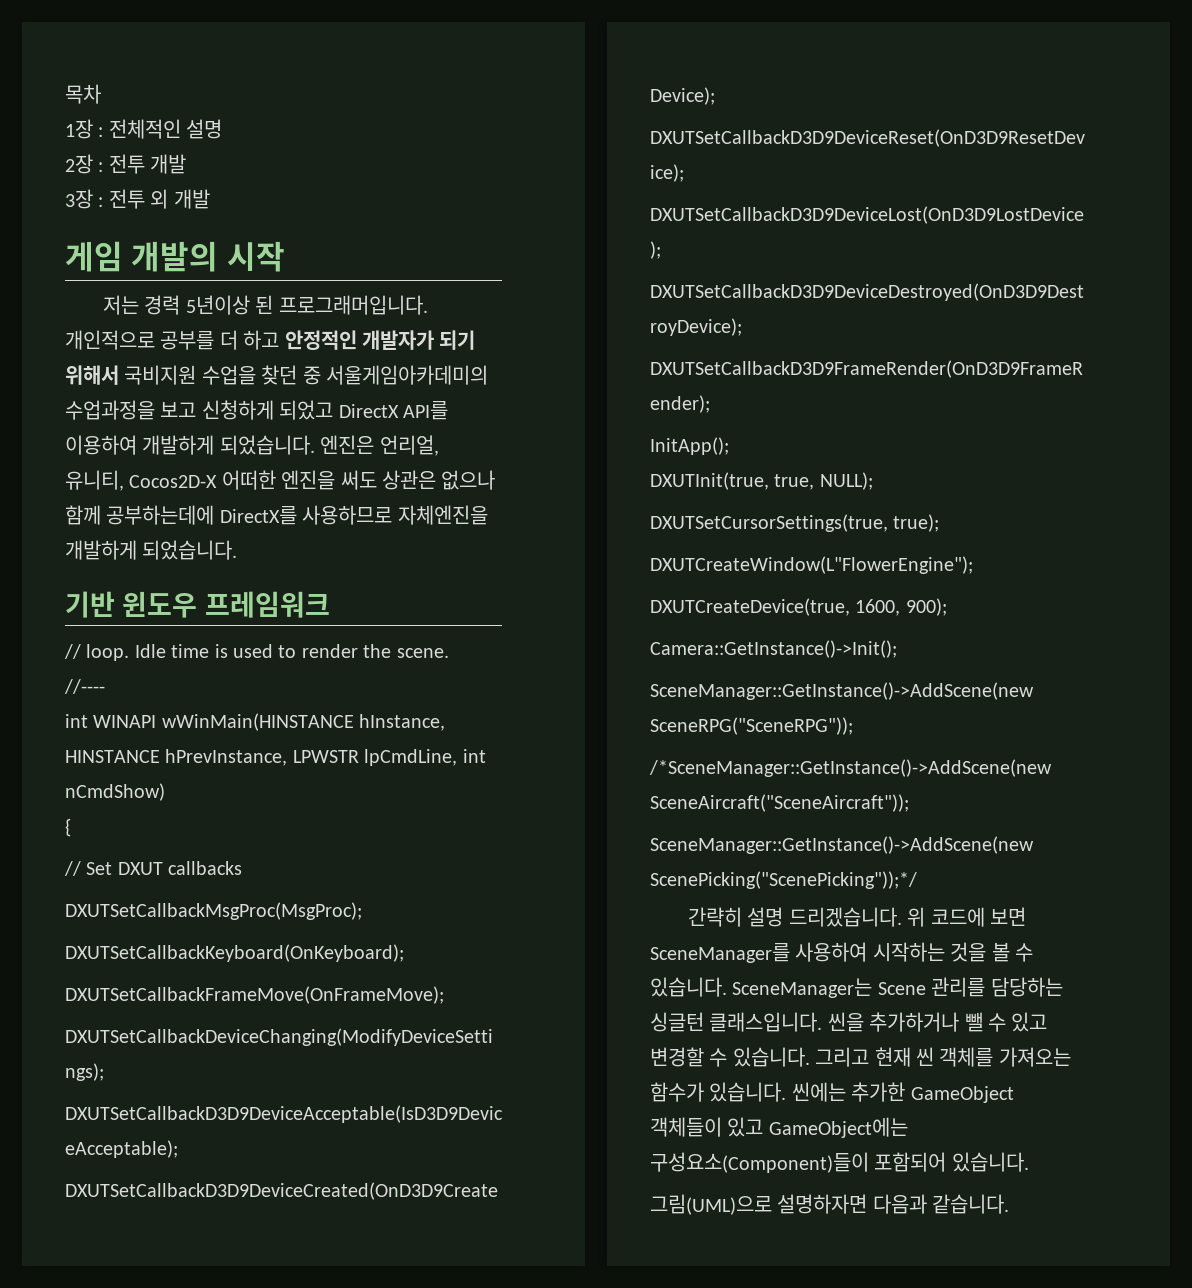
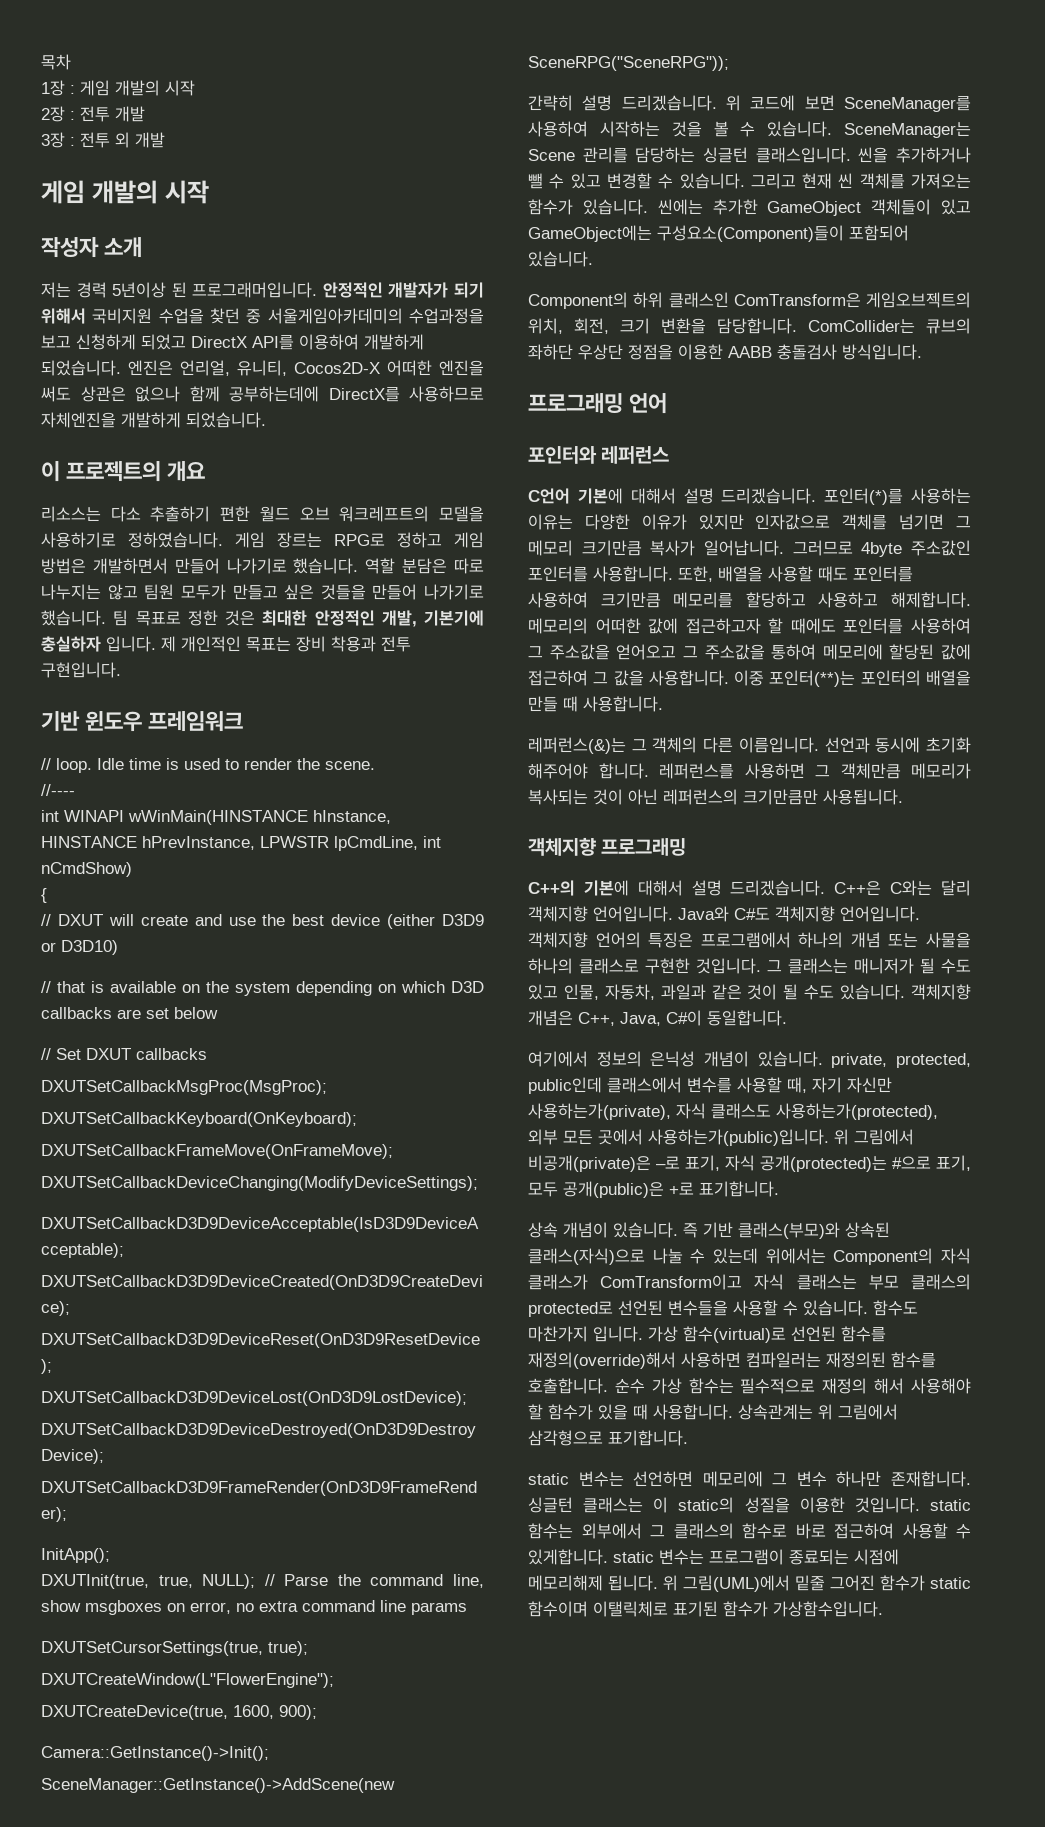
- 1장 : 전체적인 설명
+ 1장 : 게임 개발의 시작
+ 작성자 소개
- 개인적으로 공부를 더 하고 안정적인 개발자가 되기 위해서 국비지원 수업을 찾던 중 서울게임아카데미의 수업과정을 보고 신청하게 되었고 DirectX API를 이용하여 개발하게 되었습니다.
+ 안정적인 개발자가 되기 위해서 국비지원 수업을 찾던 중 서울게임아카데미의 수업과정을 보고 신청하게 되었고 DirectX API를 이용하여 개발하게 되었습니다.
+ 이 프로젝트의 개요
+ 리소스는 다소 추출하기 편한 월드 오브 워크레프트의 모델을 사용하기로 정하였습니다. 게임 장르는 RPG로 정하고 게임 방법은 개발하면서 만들어 나가기로 했습니다. 역할 분담은 따로 나누지는 않고 팀원 모두가 만들고 싶은 것들을 만들어 나가기로 했습니다. 팀 목표로 정한 것은 최대한 안정적인 개발, 기본기에 충실하자 입니다. 제 개인적인 목표는 장비 착용과 전투 구현입니다.
+ // DXUT will create and use the best device (either D3D9 or D3D10)
+ // that is available on the system depending on which D3D callbacks are set below
- DXUTInit(true, true, NULL);
+ DXUTInit(true, true, NULL); // Parse the command line, show msgboxes on error, no extra command line params
- /*SceneManager::GetInstance()->AddScene(new SceneAircraft("SceneAircraft"));
- SceneManager::GetInstance()->AddScene(new ScenePicking("ScenePicking"));*/
- 그림(UML)으로 설명하자면 다음과 같습니다.
+ Component의 하위 클래스인 ComTransform은 게임오브젝트의 위치, 회전, 크기 변환을 담당합니다. ComCollider는 큐브의 좌하단 우상단 정점을 이용한 AABB 충돌검사 방식입니다.
+ 프로그래밍 언어
+ 포인터와 레퍼런스
+ C언어 기본에 대해서 설명 드리겠습니다. 포인터(*)를 사용하는 이유는 다양한 이유가 있지만 인자값으로 객체를 넘기면 그 메모리 크기만큼 복사가 일어납니다. 그러므로 4byte 주소값인 포인터를 사용합니다. 또한, 배열을 사용할 때도 포인터를 사용하여 크기만큼 메모리를 할당하고 사용하고 해제합니다. 메모리의 어떠한 값에 접근하고자 할 때에도 포인터를 사용하여 그 주소값을 얻어오고 그 주소값을 통하여 메모리에 할당된 값에 접근하여 그 값을 사용합니다. 이중 포인터(**)는 포인터의 배열을 만들 때 사용합니다.
+ 레퍼런스(&)는 그 객체의 다른 이름입니다. 선언과 동시에 초기화 해주어야 합니다. 레퍼런스를 사용하면 그 객체만큼 메모리가 복사되는 것이 아닌 레퍼런스의 크기만큼만 사용됩니다.
+ 객체지향 프로그래밍
+ C++의 기본에 대해서 설명 드리겠습니다. C++은 C와는 달리 객체지향 언어입니다. Java와 C#도 객체지향 언어입니다. 객체지향 언어의 특징은 프로그램에서 하나의 개념 또는 사물을 하나의 클래스로 구현한 것입니다. 그 클래스는 매니저가 될 수도 있고 인물, 자동차, 과일과 같은 것이 될 수도 있습니다. 객체지향 개념은 C++, Java, C#이 동일합니다.
+ 여기에서 정보의 은닉성 개념이 있습니다. private, protected, public인데 클래스에서 변수를 사용할 때, 자기 자신만 사용하는가(private), 자식 클래스도 사용하는가(protected), 외부 모든 곳에서 사용하는가(public)입니다. 위 그림에서 비공개(private)은 –로 표기, 자식 공개(protected)는 #으로 표기, 모두 공개(public)은 +로 표기합니다.
+ 상속 개념이 있습니다. 즉 기반 클래스(부모)와 상속된 클래스(자식)으로 나눌 수 있는데 위에서는 Component의 자식 클래스가 ComTransform이고 자식 클래스는 부모 클래스의 protected로 선언된 변수들을 사용할 수 있습니다. 함수도 마찬가지 입니다. 가상 함수(virtual)로 선언된 함수를 재정의(override)해서 사용하면 컴파일러는 재정의된 함수를 호출합니다. 순수 가상 함수는 필수적으로 재정의 해서 사용해야 할 함수가 있을 때 사용합니다. 상속관계는 위 그림에서 삼각형으로 표기합니다.
+ static 변수는 선언하면 메모리에 그 변수 하나만 존재합니다. 싱글턴 클래스는 이 static의 성질을 이용한 것입니다. static 함수는 외부에서 그 클래스의 함수로 바로 접근하여 사용할 수 있게합니다. static 변수는 프로그램이 종료되는 시점에 메모리해제 됩니다. 위 그림(UML)에서 밑줄 그어진 함수가 static 함수이며 이탤릭체로 표기된 함수가 가상함수입니다.

